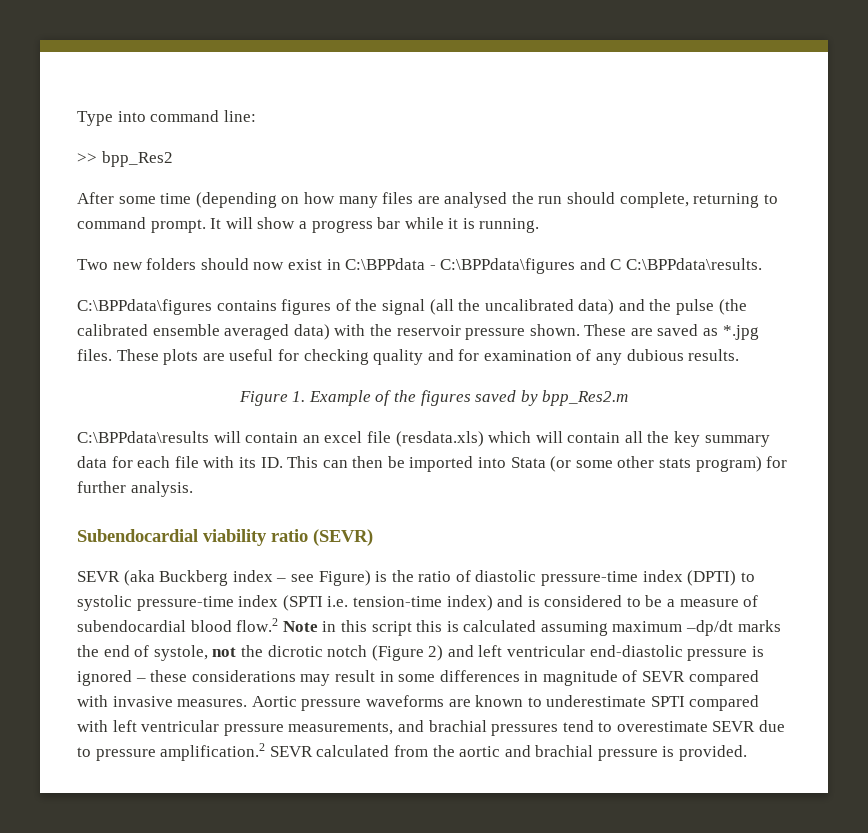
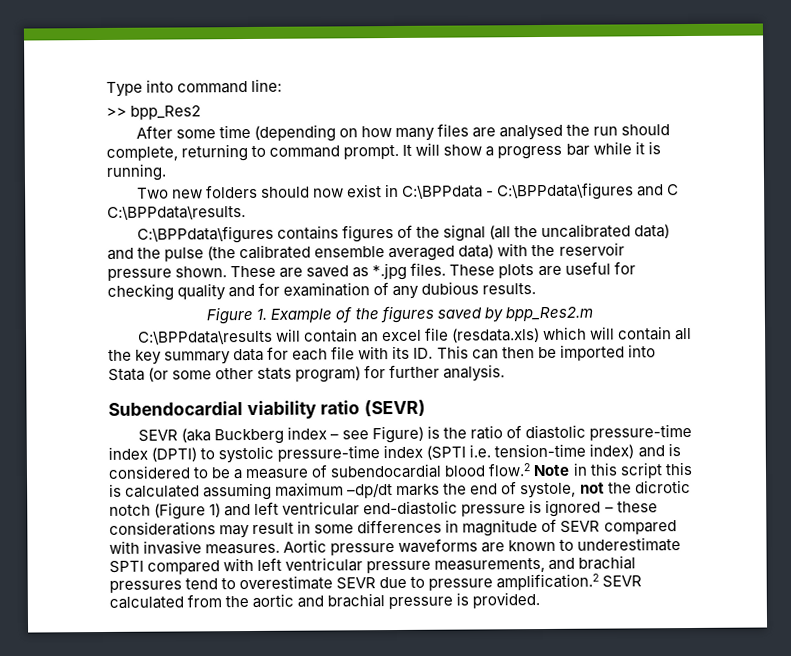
- SEVR (aka Buckberg index – see Figure) is the ratio of diastolic pressure-time index (DPTI) to systolic pressure-time index (SPTI i.e. tension-time index) and is considered to be a measure of subendocardial blood flow.2 Note in this script this is calculated assuming maximum –dp/dt marks the end of systole, not the dicrotic notch (Figure 2) and left ventricular end-diastolic pressure is ignored – these considerations may result in some differences in magnitude of SEVR compared with invasive measures.
+ SEVR (aka Buckberg index – see Figure) is the ratio of diastolic pressure-time index (DPTI) to systolic pressure-time index (SPTI i.e. tension-time index) and is considered to be a measure of subendocardial blood flow.2 Note in this script this is calculated assuming maximum –dp/dt marks the end of systole, not the dicrotic notch (Figure 1) and left ventricular end-diastolic pressure is ignored – these considerations may result in some differences in magnitude of SEVR compared with invasive measures.

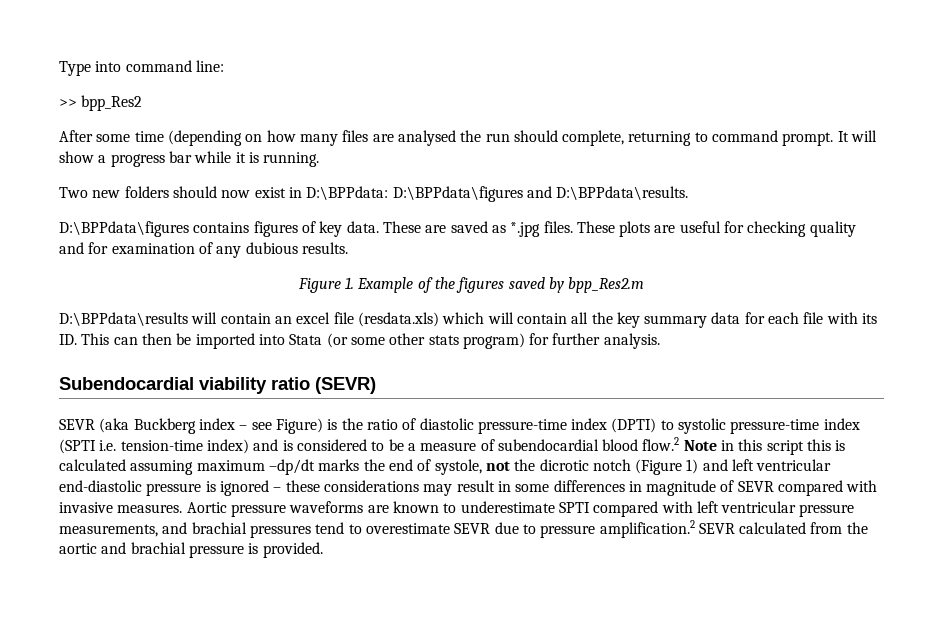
- Two new folders should now exist in C:\BPPdata - C:\BPPdata\figures and C C:\BPPdata\results.
- C:\BPPdata\figures contains figures of the signal (all the uncalibrated data) and the pulse (the calibrated ensemble averaged data) with the reservoir pressure shown.
+ Two new folders should now exist in D:\BPPdata: D:\BPPdata\figures and D:\BPPdata\results.
+ D:\BPPdata\figures contains figures of key data.
- C:\BPPdata\results will contain an excel file (resdata.xls) which will contain all the key summary data for each file with its ID. This can then be imported into Stata (or some other stats program) for further analysis.
+ D:\BPPdata\results will contain an excel file (resdata.xls) which will contain all the key summary data for each file with its ID. This can then be imported into Stata (or some other stats program) for further analysis.

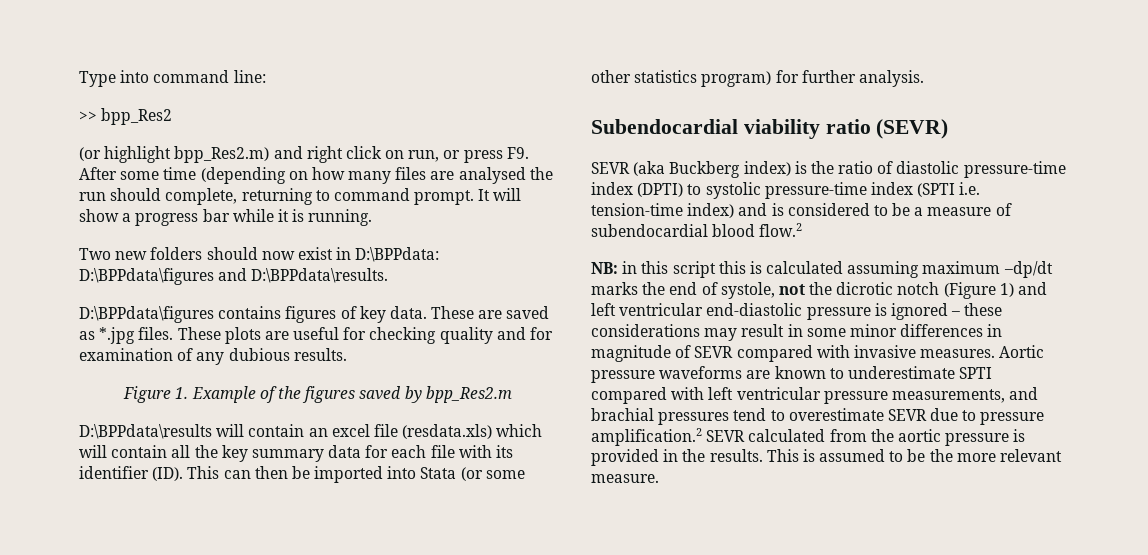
- After some time (depending on how many files are analysed the run should complete, returning to command prompt.
+ (or highlight bpp_Res2.m) and right click on run, or press F9. After some time (depending on how many files are analysed the run should complete, returning to command prompt.
- D:\BPPdata\results will contain an excel file (resdata.xls) which will contain all the key summary data for each file with its ID. This can then be imported into Stata (or some other stats program) for further analysis.
+ D:\BPPdata\results will contain an excel file (resdata.xls) which will contain all the key summary data for each file with its identifier (ID). This can then be imported into Stata (or some other statistics program) for further analysis.
- SEVR (aka Buckberg index – see Figure) is the ratio of diastolic pressure-time index (DPTI) to systolic pressure-time index (SPTI i.e. tension-time index) and is considered to be a measure of subendocardial blood flow.2 Note in this script this is calculated assuming maximum –dp/dt marks the end of systole, not the dicrotic notch (Figure 1) and left ventricular end-diastolic pressure is ignored – these considerations may result in some differences in magnitude of SEVR compared with invasive measures.
+ SEVR (aka Buckberg index) is the ratio of diastolic pressure-time index (DPTI) to systolic pressure-time index (SPTI i.e. tension-time index) and is considered to be a measure of subendocardial blood flow.2
+ NB: in this script this is calculated assuming maximum –dp/dt marks the end of systole, not the dicrotic notch (Figure 1) and left ventricular end-diastolic pressure is ignored – these considerations may result in some minor differences in magnitude of SEVR compared with invasive measures.
- Aortic pressure waveforms are known to underestimate SPTI compared with left ventricular pressure measurements, and brachial pressures tend to overestimate SEVR due to pressure amplification.2 SEVR calculated from the aortic and brachial pressure is provided.
+ Aortic pressure waveforms are known to underestimate SPTI compared with left ventricular pressure measurements, and brachial pressures tend to overestimate SEVR due to pressure amplification.2 SEVR calculated from the aortic pressure is provided in the results. This is assumed to be the more relevant measure.

